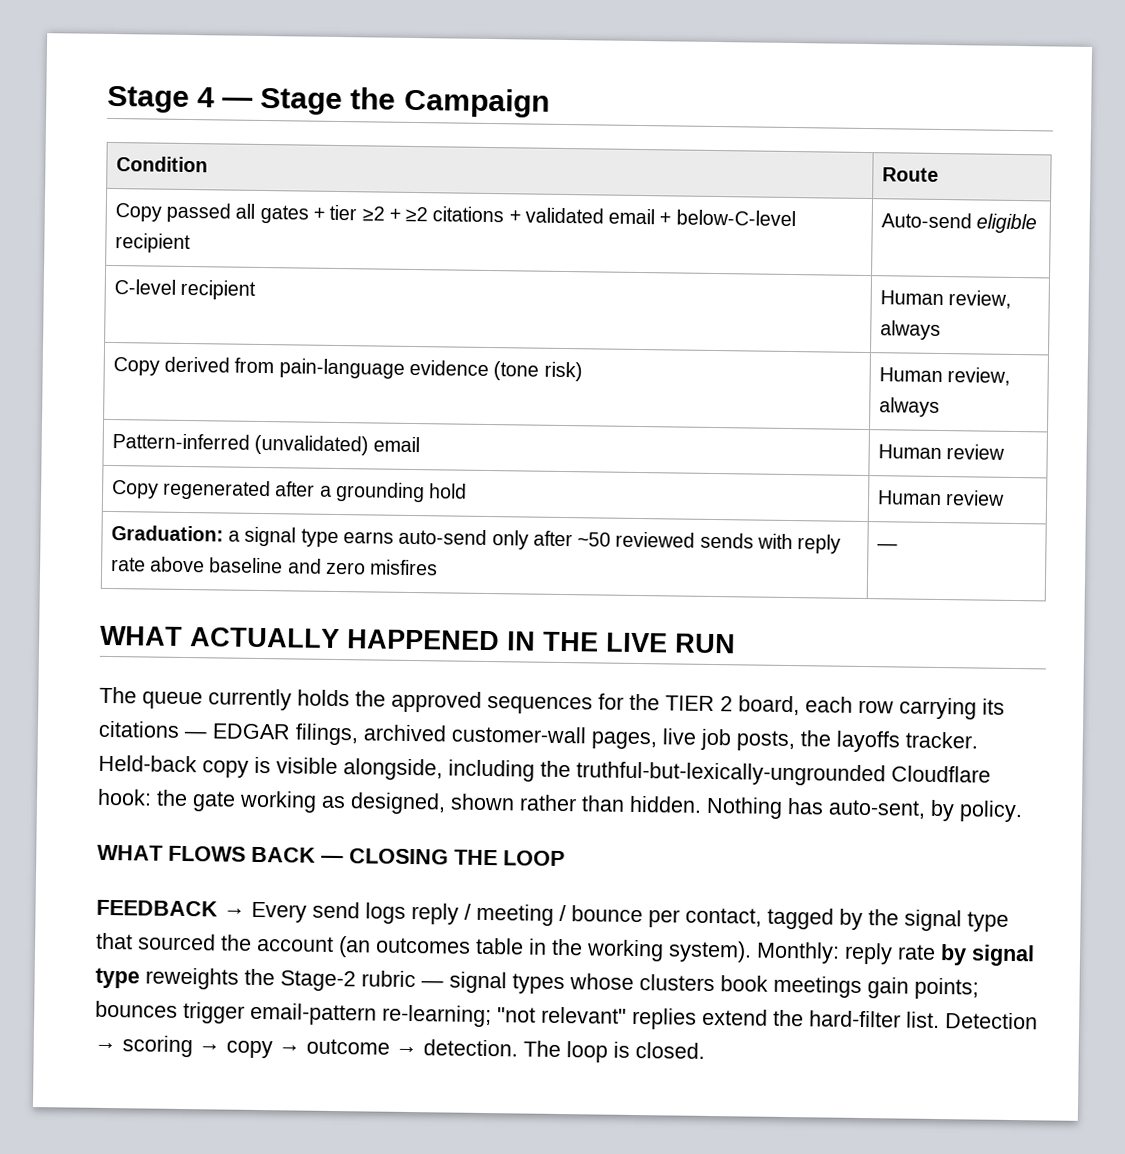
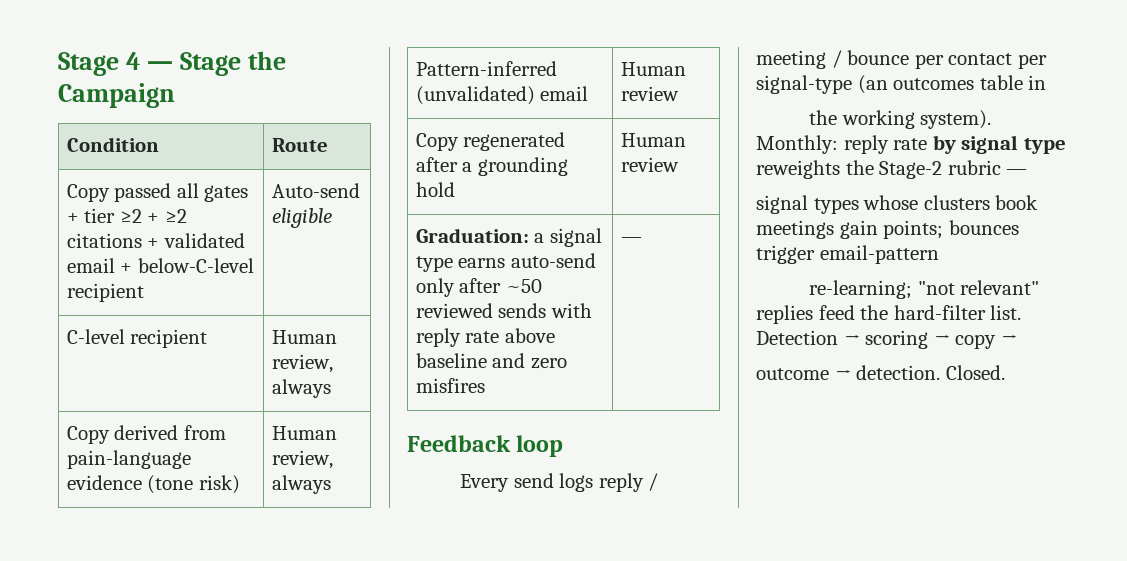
- WHAT ACTUALLY HAPPENED IN THE LIVE RUN
- The queue currently holds the approved sequences for the TIER 2 board, each row carrying its citations — EDGAR filings, archived customer-wall pages, live job posts, the layoffs tracker. Held-back copy is visible alongside, including the truthful-but-lexically-ungrounded Cloudflare hook: the gate working as designed, shown rather than hidden. Nothing has auto-sent, by policy.
- WHAT FLOWS BACK — CLOSING THE LOOP
- FEEDBACK → Every send logs reply / meeting / bounce per contact, tagged by the signal type that sourced the account (an outcomes table in the working system).
+ Feedback loop
+ Every send logs reply / meeting / bounce per contact per signal-type (an outcomes table in
+ the working system).
- Monthly: reply rate by signal type reweights the Stage-2 rubric — signal types whose clusters book meetings gain points; bounces trigger email-pattern re-learning; "not relevant" replies extend the hard-filter list.
+ Monthly: reply rate by signal type reweights the Stage-2 rubric —
+ signal types whose clusters book meetings gain points; bounces trigger email-pattern
+ re-learning; "not relevant" replies feed the hard-filter list.
- Detection → scoring → copy → outcome → detection.
+ Detection → scoring → copy →
+ outcome → detection.
- The loop is closed.
+ Closed.

